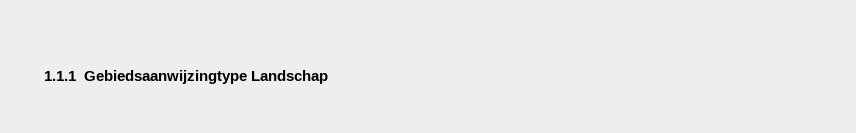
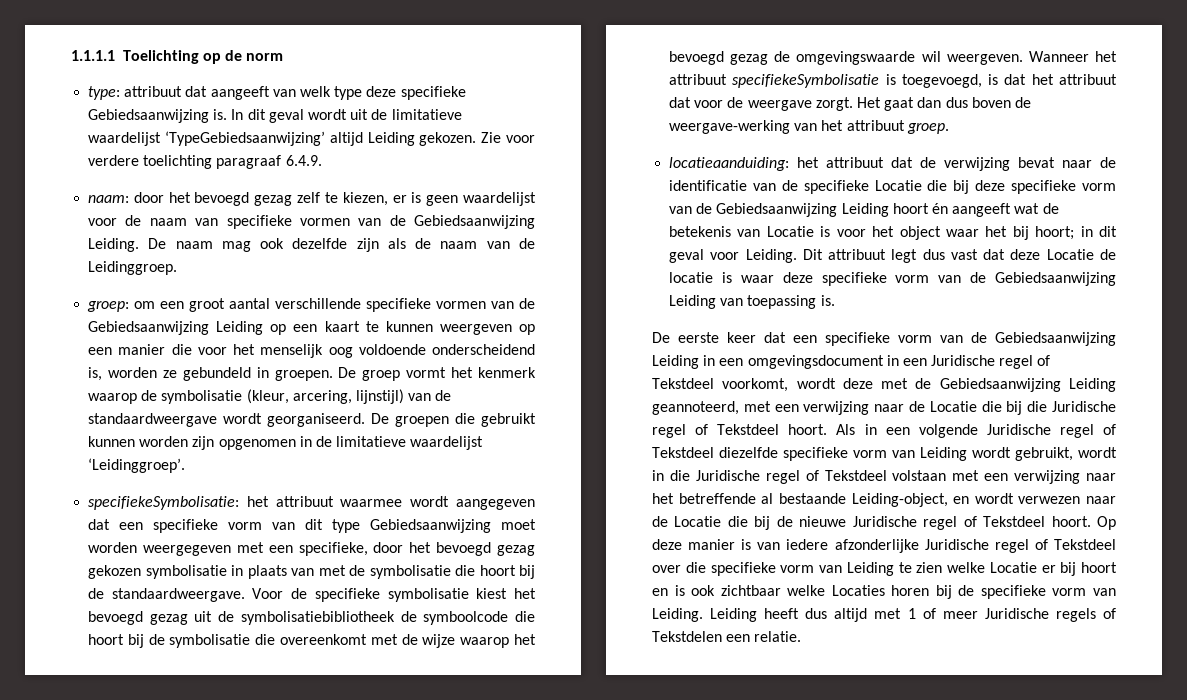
- 1.1.1 Gebiedsaanwijzingtype Landschap
+ 1.1.1.1 Toelichting op de norm
+ type: attribuut dat aangeeft van welk type deze specifieke Gebiedsaanwijzing is. In dit geval wordt uit de limitatieve waardelijst ‘TypeGebiedsaanwijzing’ altijd Leiding gekozen. Zie voor verdere toelichting paragraaf 6.4.9.
+ naam: door het bevoegd gezag zelf te kiezen, er is geen waardelijst voor de naam van specifieke vormen van de Gebiedsaanwijzing Leiding. De naam mag ook dezelfde zijn als de naam van de Leidinggroep.
+ groep: om een groot aantal verschillende specifieke vormen van de Gebiedsaanwijzing Leiding op een kaart te kunnen weergeven op een manier die voor het menselijk oog voldoende onderscheidend is, worden ze gebundeld in groepen. De groep vormt het kenmerk waarop de symbolisatie (kleur, arcering, lijnstijl) van de standaardweergave wordt georganiseerd. De groepen die gebruikt kunnen worden zijn opgenomen in de limitatieve waardelijst ‘Leidinggroep’.
+ specifiekeSymbolisatie: het attribuut waarmee wordt aangegeven dat een specifieke vorm van dit type Gebiedsaanwijzing moet worden weergegeven met een specifieke, door het bevoegd gezag gekozen symbolisatie in plaats van met de symbolisatie die hoort bij de standaardweergave. Voor de specifieke symbolisatie kiest het bevoegd gezag uit de symbolisatiebibliotheek de symboolcode die hoort bij de symbolisatie die overeenkomt met de wijze waarop het bevoegd gezag de omgevingswaarde wil weergeven. Wanneer het attribuut specifiekeSymbolisatie is toegevoegd, is dat het attribuut dat voor de weergave zorgt. Het gaat dan dus boven de weergave-werking van het attribuut groep.
+ locatieaanduiding: het attribuut dat de verwijzing bevat naar de identificatie van de specifieke Locatie die bij deze specifieke vorm van de Gebiedsaanwijzing Leiding hoort én aangeeft wat de betekenis van Locatie is voor het object waar het bij hoort; in dit geval voor Leiding. Dit attribuut legt dus vast dat deze Locatie de locatie is waar deze specifieke vorm van de Gebiedsaanwijzing Leiding van toepassing is.
+ De eerste keer dat een specifieke vorm van de Gebiedsaanwijzing Leiding in een omgevingsdocument in een Juridische regel of Tekstdeel voorkomt, wordt deze met de Gebiedsaanwijzing Leiding geannoteerd, met een verwijzing naar de Locatie die bij die Juridische regel of Tekstdeel hoort. Als in een volgende Juridische regel of Tekstdeel diezelfde specifieke vorm van Leiding wordt gebruikt, wordt in die Juridische regel of Tekstdeel volstaan met een verwijzing naar het betreffende al bestaande Leiding-object, en wordt verwezen naar de Locatie die bij de nieuwe Juridische regel of Tekstdeel hoort. Op deze manier is van iedere afzonderlijke Juridische regel of Tekstdeel over die specifieke vorm van Leiding te zien welke Locatie er bij hoort en is ook zichtbaar welke Locaties horen bij de specifieke vorm van Leiding. Leiding heeft dus altijd met 1 of meer Juridische regels of Tekstdelen een relatie.

